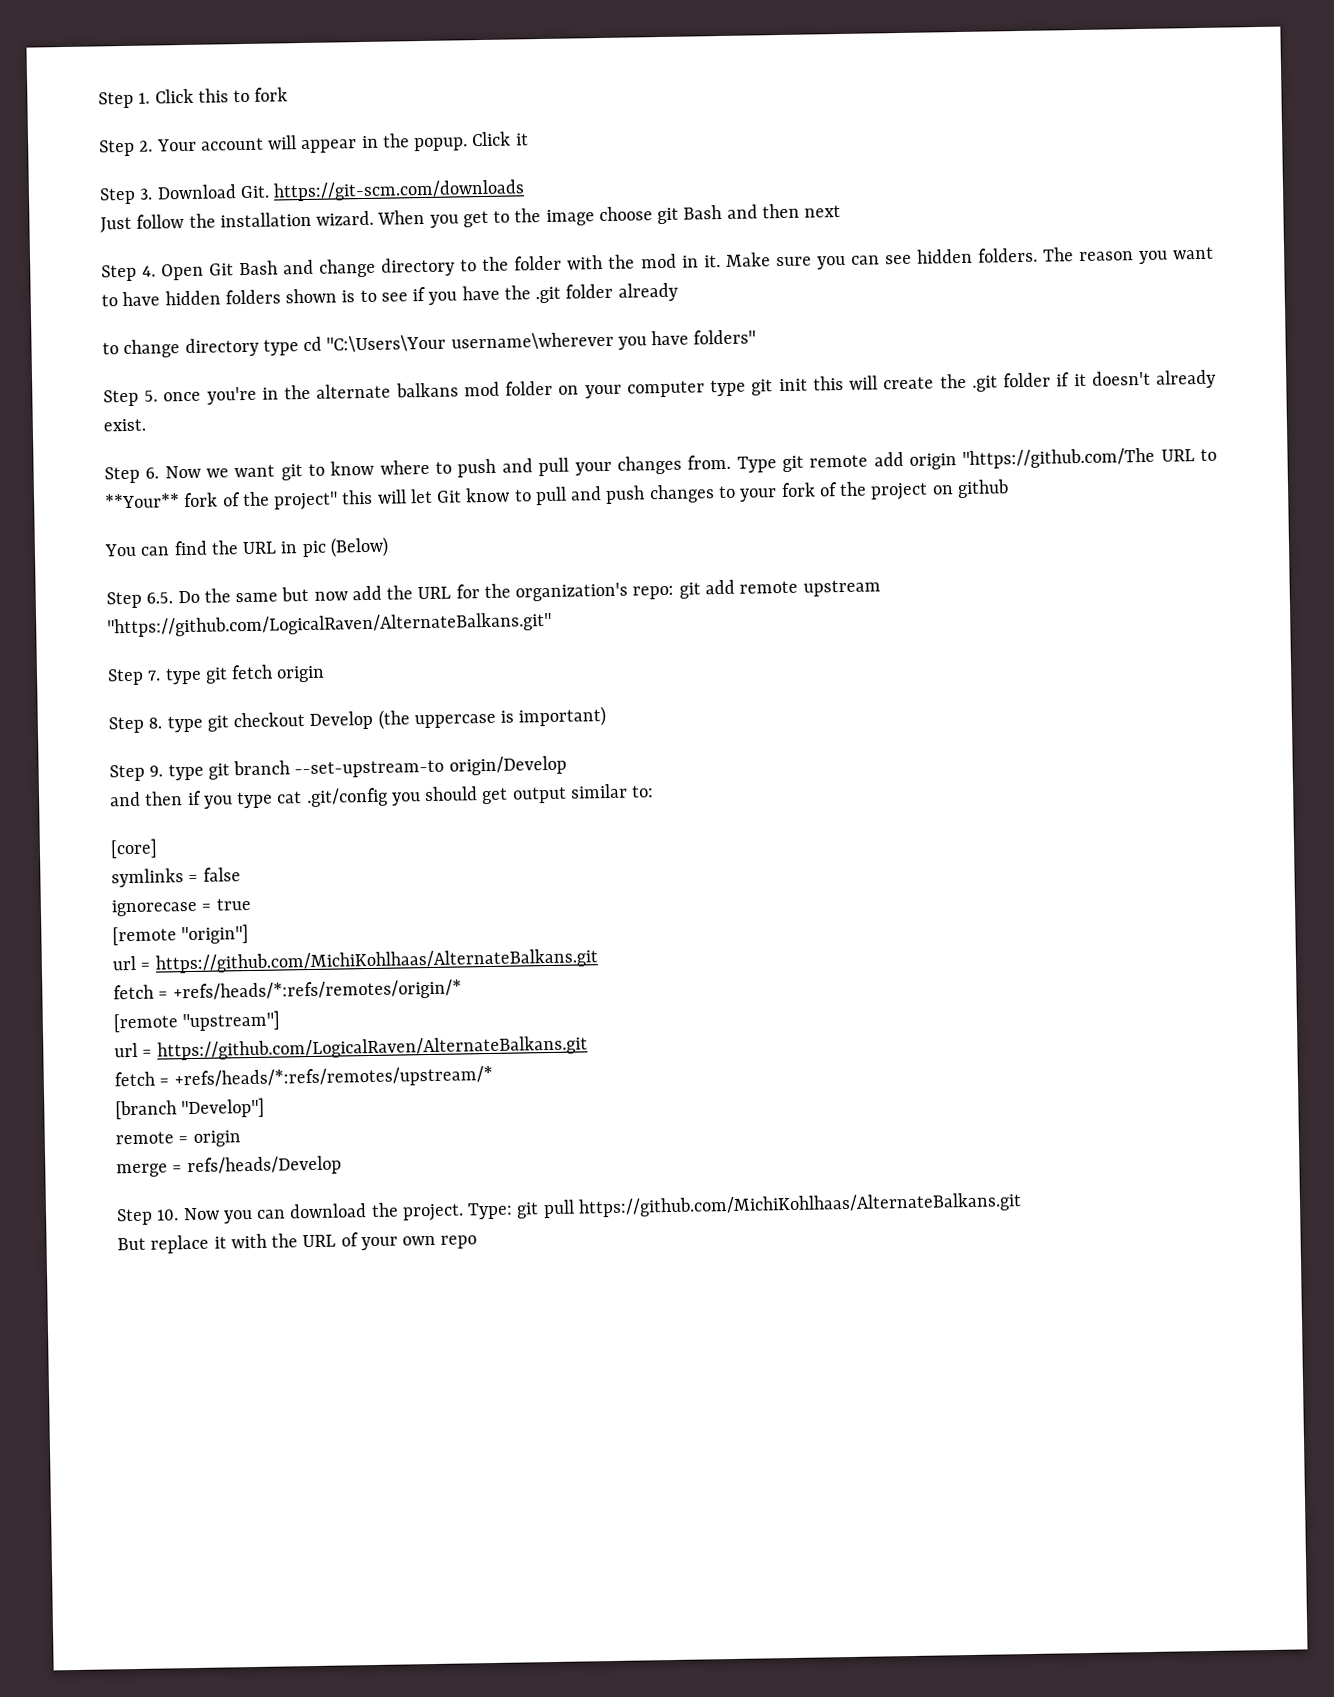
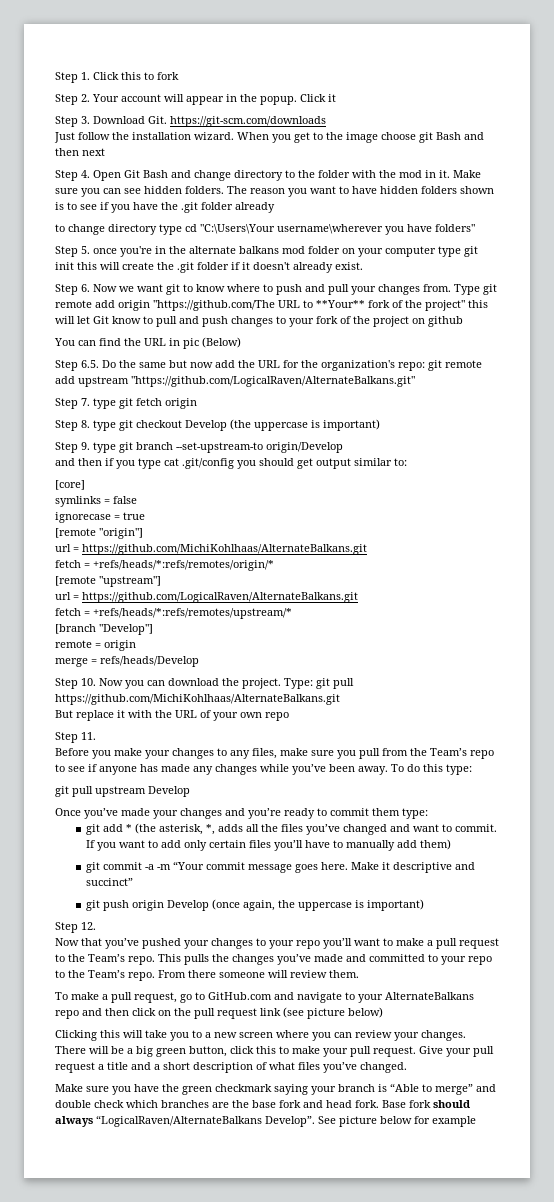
- Step 6.5. Do the same but now add the URL for the organization's repo: git add remote upstream "https://github.com/LogicalRaven/AlternateBalkans.git"
+ Step 6.5. Do the same but now add the URL for the organization's repo: git remote add upstream "https://github.com/LogicalRaven/AlternateBalkans.git"
+ Step 11.
+ Before you make your changes to any files, make sure you pull from the Team’s repo to see if anyone has made any changes while you’ve been away. To do this type:
+ git pull upstream Develop
+ Once you’ve made your changes and you’re ready to commit them type:
+ git add * (the asterisk, *, adds all the files you’ve changed and want to commit. If you want to add only certain files you’ll have to manually add them)
+ git commit -a -m “Your commit message goes here. Make it descriptive and succinct”
+ git push origin Develop (once again, the uppercase is important)
+ Step 12.
+ Now that you’ve pushed your changes to your repo you’ll want to make a pull request to the Team’s repo. This pulls the changes you’ve made and committed to your repo to the Team’s repo. From there someone will review them.
+ To make a pull request, go to GitHub.com and navigate to your AlternateBalkans repo and then click on the pull request link (see picture below)
+ Clicking this will take you to a new screen where you can review your changes. There will be a big green button, click this to make your pull request. Give your pull request a title and a short description of what files you’ve changed.
+ Make sure you have the green checkmark saying your branch is “Able to merge” and double check which branches are the base fork and head fork. Base fork should always “LogicalRaven/AlternateBalkans Develop”. See picture below for example

